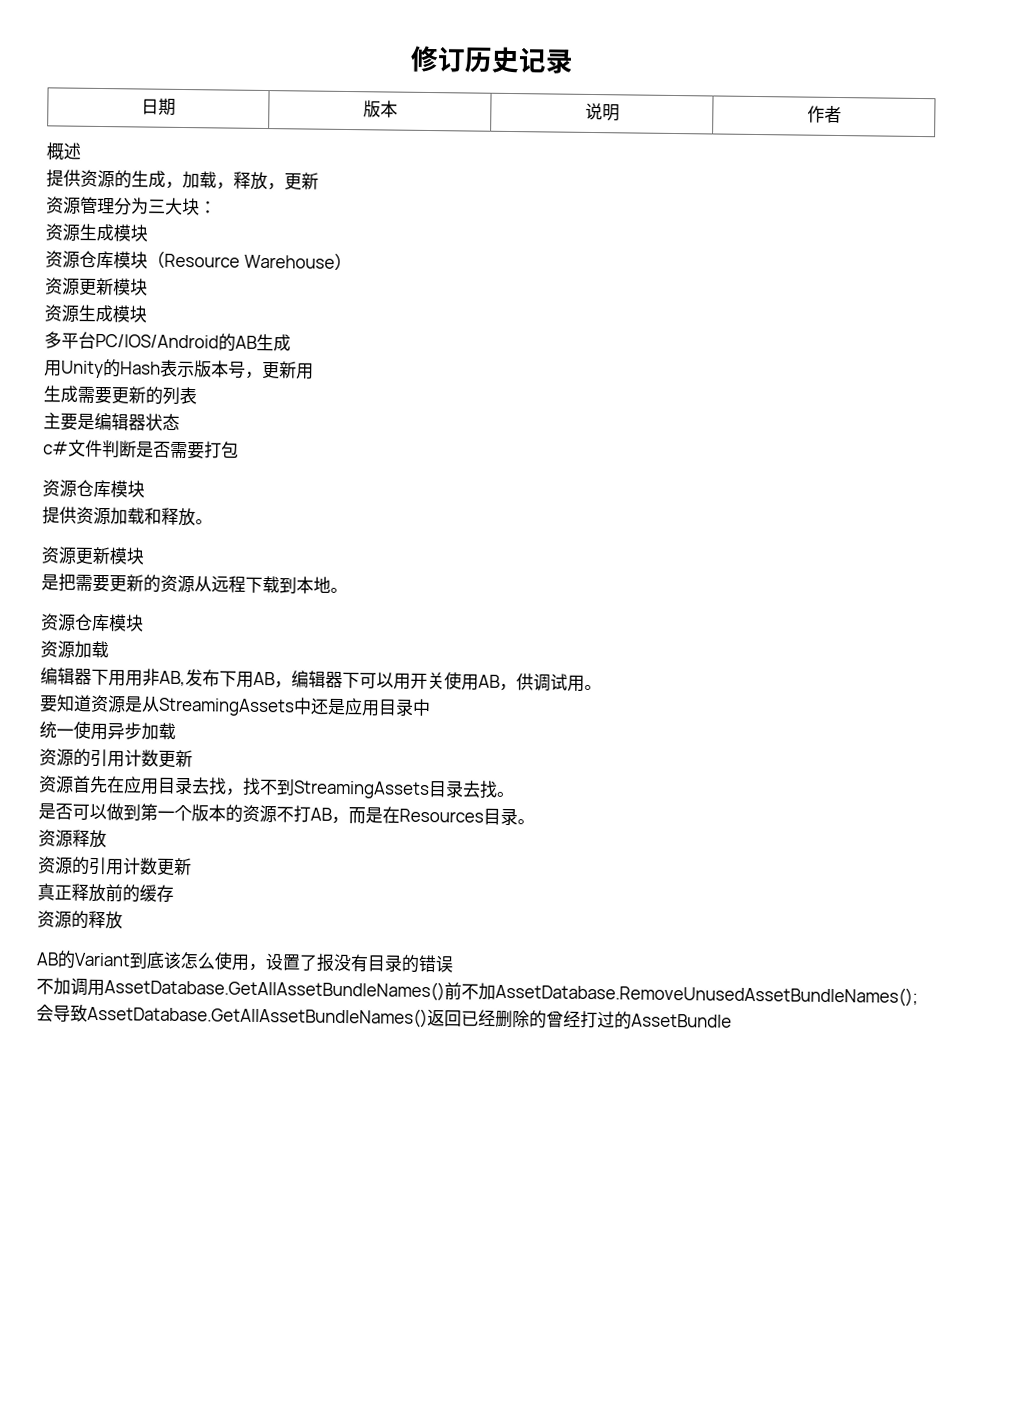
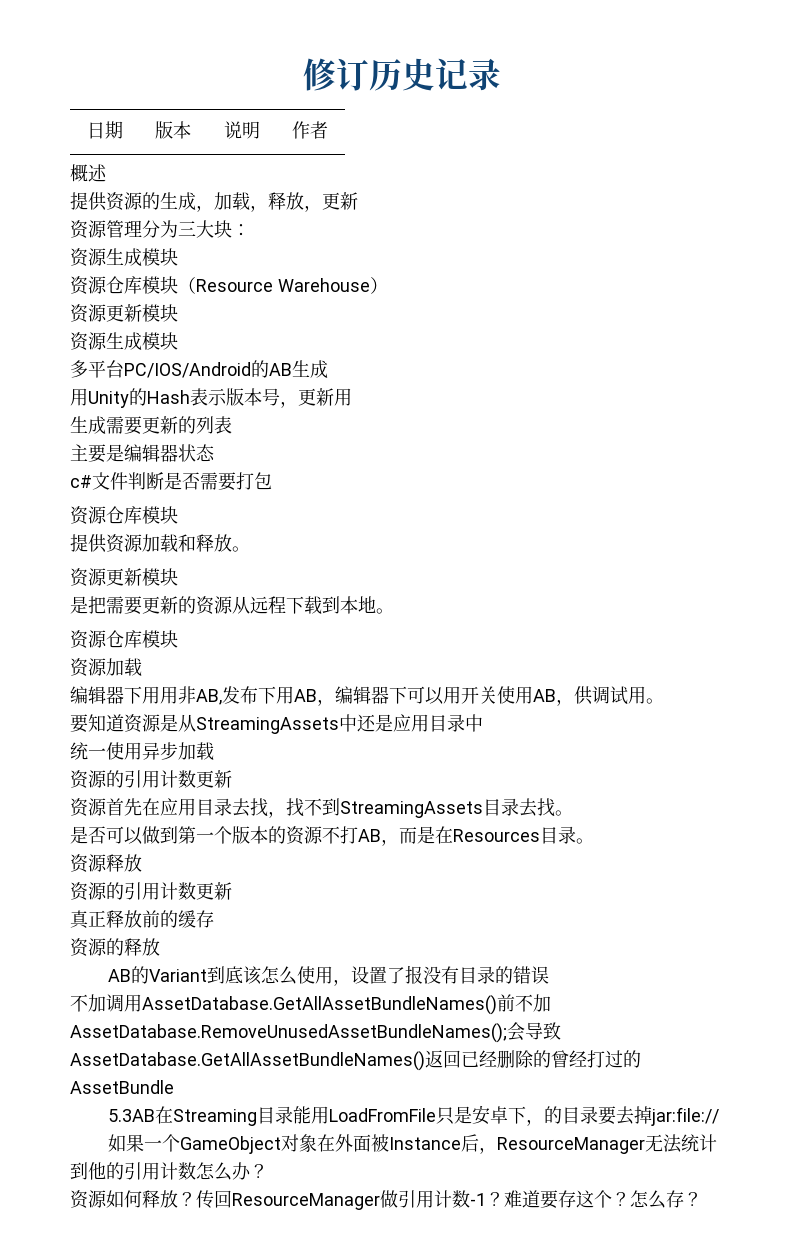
+ 5.3AB在Streaming目录能用LoadFromFile只是安卓下，的目录要去掉jar:file://
+ 如果一个GameObject对象在外面被Instance后，ResourceManager无法统计到他的引用计数怎么办？
+ 资源如何释放？传回ResourceManager做引用计数-1？难道要存这个？怎么存？

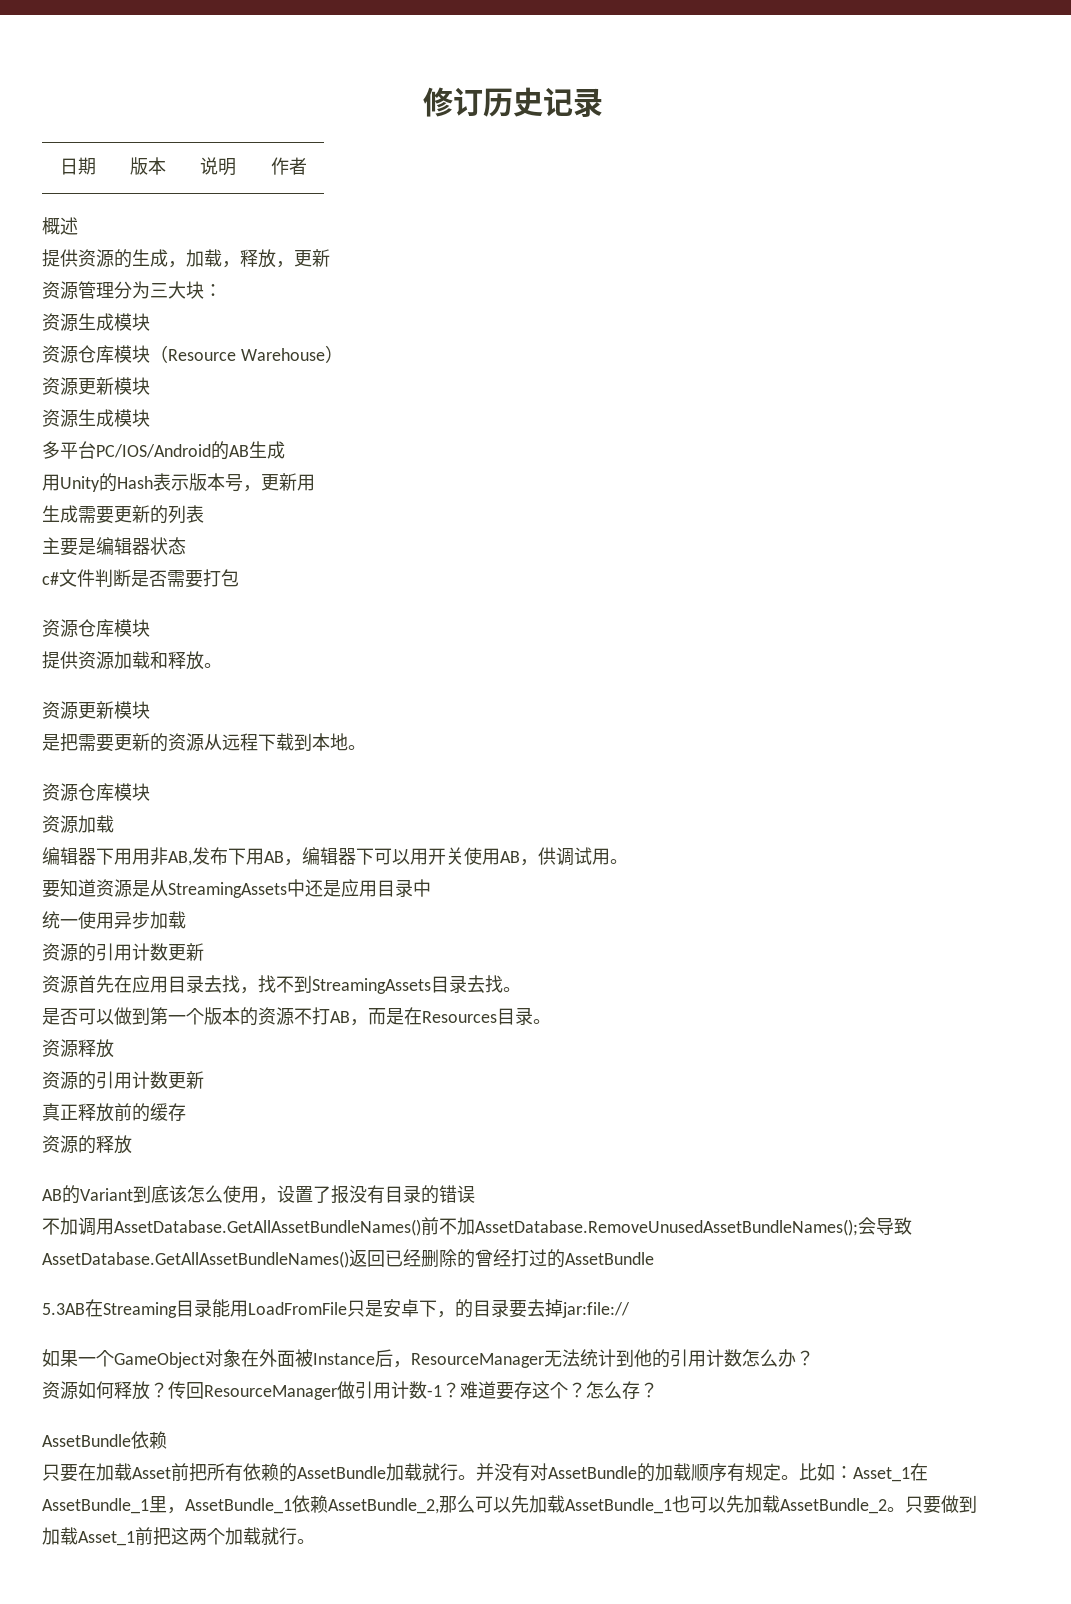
+ AssetBundle依赖
+ 只要在加载Asset前把所有依赖的AssetBundle加载就行。并没有对AssetBundle的加载顺序有规定。比如：Asset_1在AssetBundle_1里，AssetBundle_1依赖AssetBundle_2,那么可以先加载AssetBundle_1也可以先加载AssetBundle_2。只要做到加载Asset_1前把这两个加载就行。

